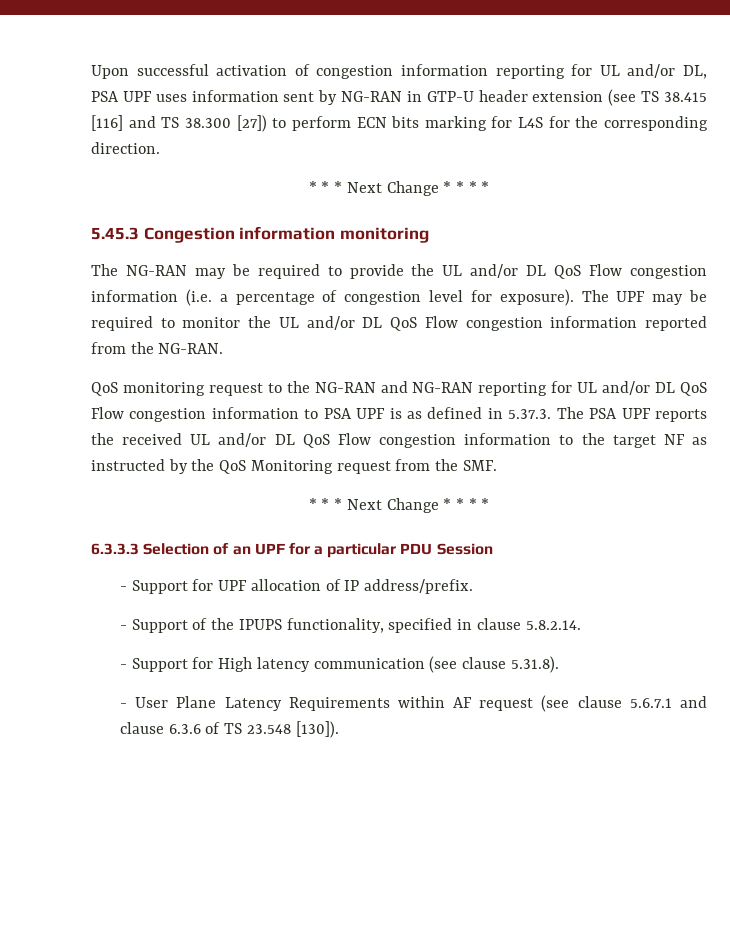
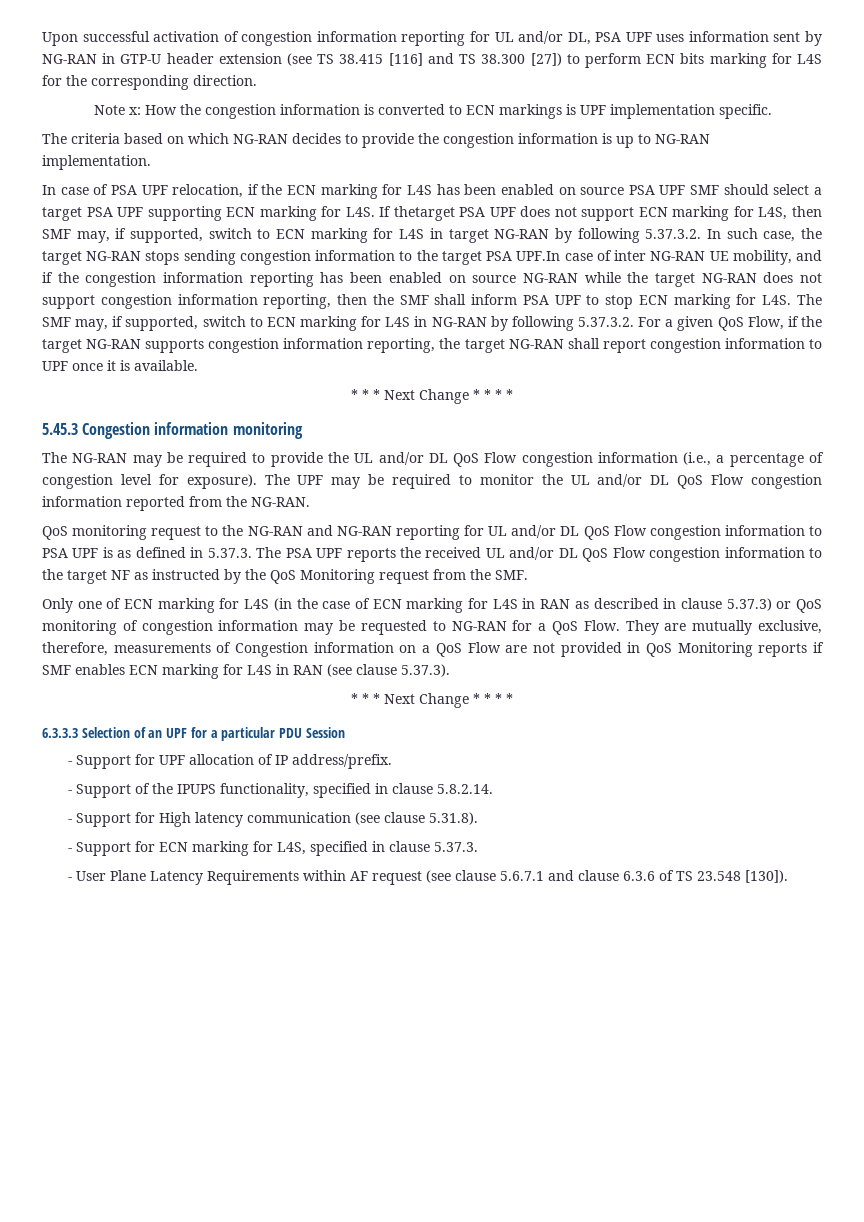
+ Note x: How the congestion information is converted to ECN markings is UPF implementation specific.
+ The criteria based on which NG-RAN decides to provide the congestion information is up to NG-RAN implementation.
+ In case of PSA UPF relocation, if the ECN marking for L4S has been enabled on source PSA UPF SMF should select a target PSA UPF supporting ECN marking for L4S. If thetarget PSA UPF does not support ECN marking for L4S, then SMF may, if supported, switch to ECN marking for L4S in target NG-RAN by following 5.37.3.2. In such case, the target NG-RAN stops sending congestion information to the target PSA UPF.In case of inter NG-RAN UE mobility, and if the congestion information reporting has been enabled on source NG-RAN while the target NG-RAN does not support congestion information reporting, then the SMF shall inform PSA UPF to stop ECN marking for L4S. The SMF may, if supported, switch to ECN marking for L4S in NG-RAN by following 5.37.3.2. For a given QoS Flow, if the target NG-RAN supports congestion information reporting, the target NG-RAN shall report congestion information to UPF once it is available.
- The NG-RAN may be required to provide the UL and/or DL QoS Flow congestion information (i.e. a percentage of congestion level for exposure).
+ The NG-RAN may be required to provide the UL and/or DL QoS Flow congestion information (i.e., a percentage of congestion level for exposure).
+ Only one of ECN marking for L4S (in the case of ECN marking for L4S in RAN as described in clause 5.37.3) or QoS monitoring of congestion information may be requested to NG-RAN for a QoS Flow. They are mutually exclusive, therefore, measurements of Congestion information on a QoS Flow are not provided in QoS Monitoring reports if SMF enables ECN marking for L4S in RAN (see clause 5.37.3).
+ - Support for ECN marking for L4S, specified in clause 5.37.3.

